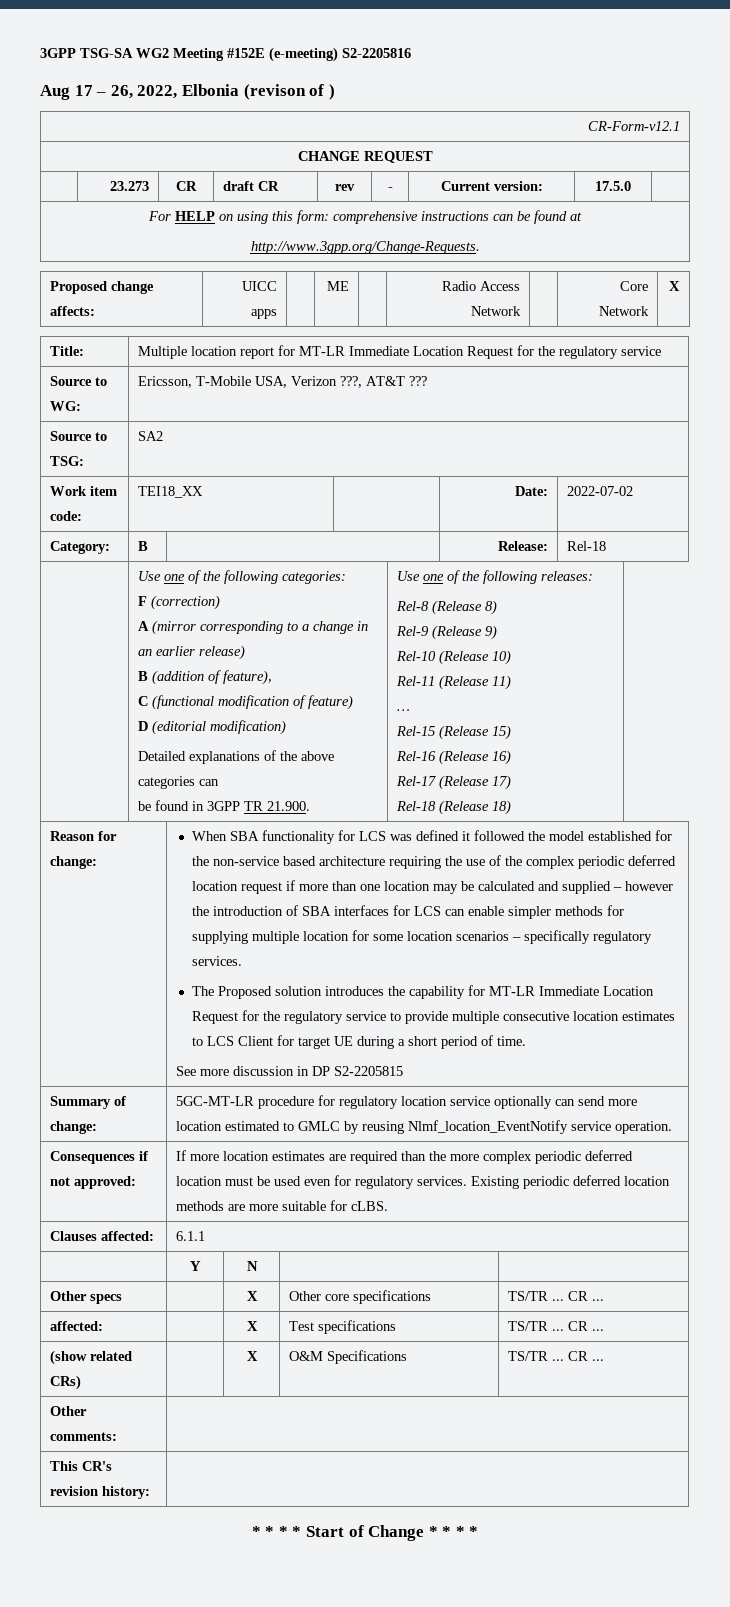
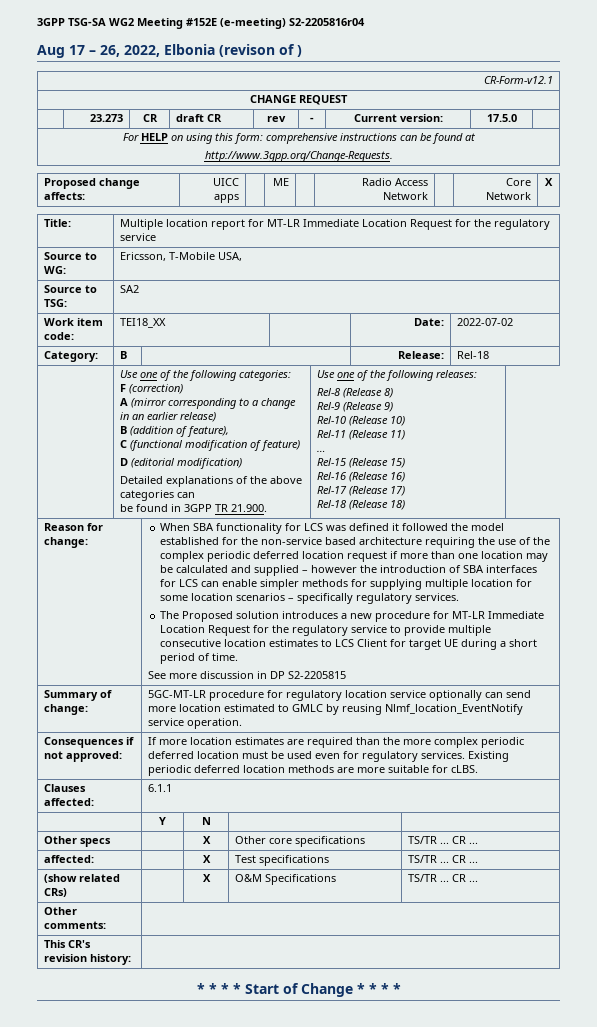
- 3GPP TSG-SA WG2 Meeting #152E (e-meeting) S2-2205816
+ 3GPP TSG-SA WG2 Meeting #152E (e-meeting) S2-2205816r04
- Source to WG: | Ericsson, T-Mobile USA, Verizon ???, AT&T ???
+ Source to WG: | Ericsson, T-Mobile USA,
- The Proposed solution introduces the capability for MT-LR Immediate Location Request for the regulatory service to provide multiple consecutive location estimates to LCS Client for target UE during a short period of time.
+ The Proposed solution introduces a new procedure for MT-LR Immediate Location Request for the regulatory service to provide multiple consecutive location estimates to LCS Client for target UE during a short period of time.

